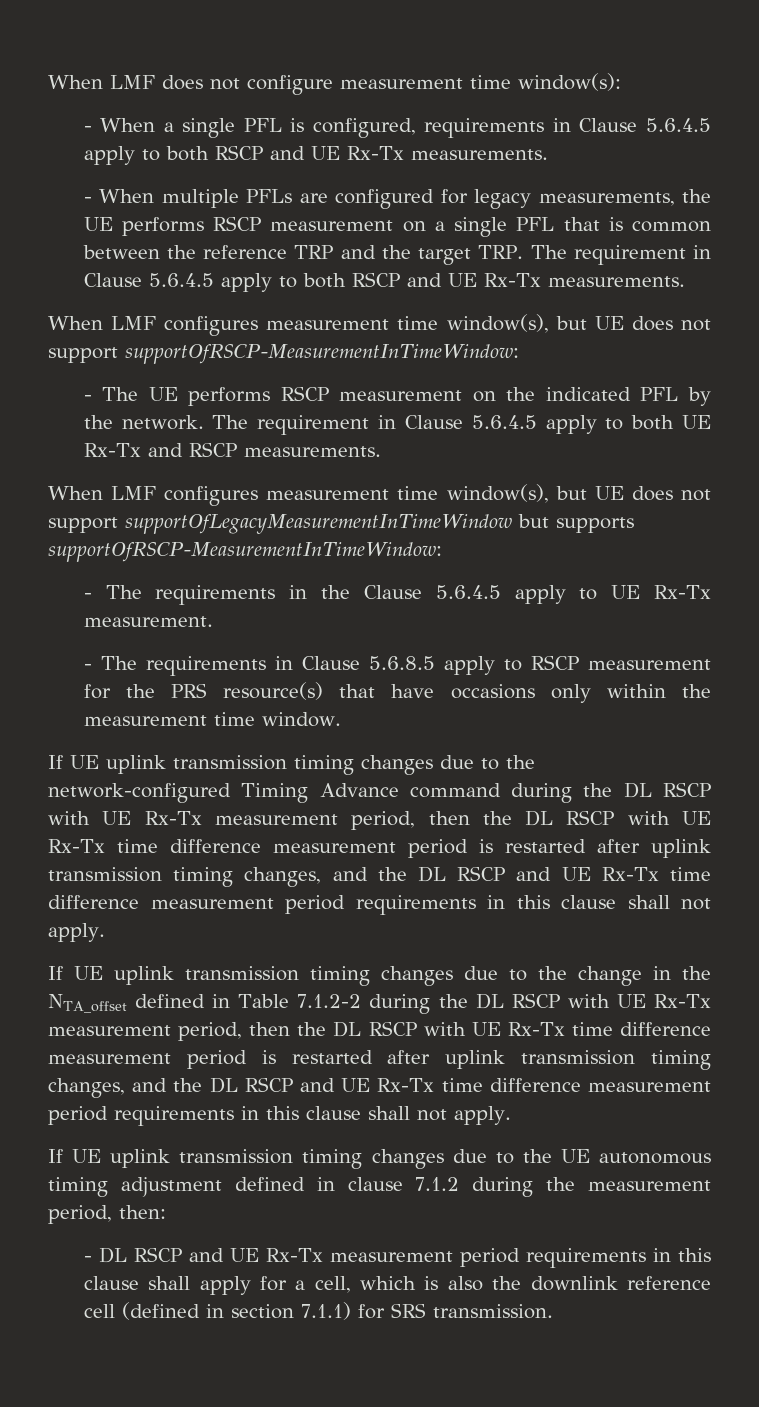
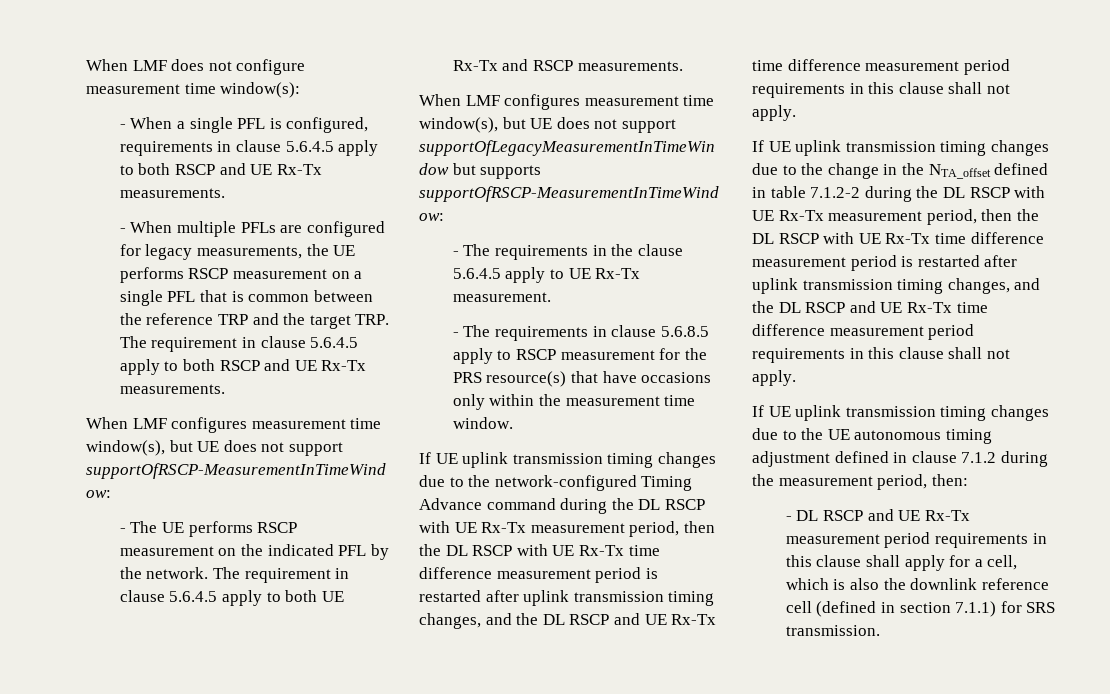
- - When a single PFL is configured, requirements in Clause 5.6.4.5 apply to both RSCP and UE Rx-Tx measurements.
+ - When a single PFL is configured, requirements in clause 5.6.4.5 apply to both RSCP and UE Rx-Tx measurements.
- - When multiple PFLs are configured for legacy measurements, the UE performs RSCP measurement on a single PFL that is common between the reference TRP and the target TRP. The requirement in Clause 5.6.4.5 apply to both RSCP and UE Rx-Tx measurements.
+ - When multiple PFLs are configured for legacy measurements, the UE performs RSCP measurement on a single PFL that is common between the reference TRP and the target TRP. The requirement in clause 5.6.4.5 apply to both RSCP and UE Rx-Tx measurements.
- The requirement in Clause 5.6.4.5 apply to both UE Rx-Tx and RSCP measurements.
+ The requirement in clause 5.6.4.5 apply to both UE Rx-Tx and RSCP measurements.
- - The requirements in the Clause 5.6.4.5 apply to UE Rx-Tx measurement.
+ - The requirements in the clause 5.6.4.5 apply to UE Rx-Tx measurement.
- - The requirements in Clause 5.6.8.5 apply to RSCP measurement for the PRS resource(s) that have occasions only within the measurement time window.
+ - The requirements in clause 5.6.8.5 apply to RSCP measurement for the PRS resource(s) that have occasions only within the measurement time window.
- If UE uplink transmission timing changes due to the change in the NTA_offset defined in Table 7.1.2-2 during the DL RSCP with UE Rx-Tx measurement period, then the DL RSCP with UE Rx-Tx time difference measurement period is restarted after uplink transmission timing changes, and the DL RSCP and UE Rx-Tx time difference measurement period requirements in this clause shall not apply.
+ If UE uplink transmission timing changes due to the change in the NTA_offset defined in table 7.1.2-2 during the DL RSCP with UE Rx-Tx measurement period, then the DL RSCP with UE Rx-Tx time difference measurement period is restarted after uplink transmission timing changes, and the DL RSCP and UE Rx-Tx time difference measurement period requirements in this clause shall not apply.

